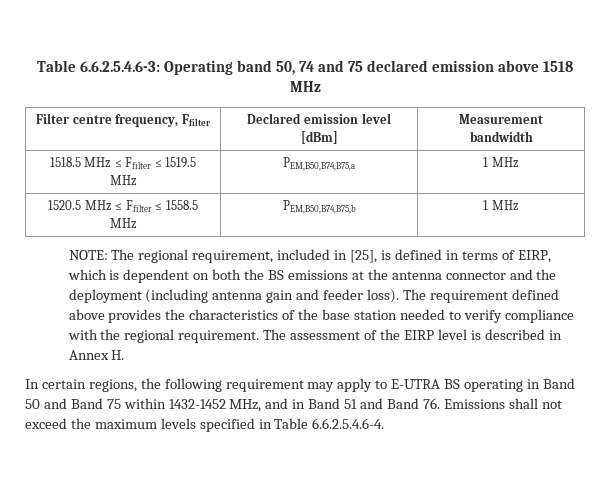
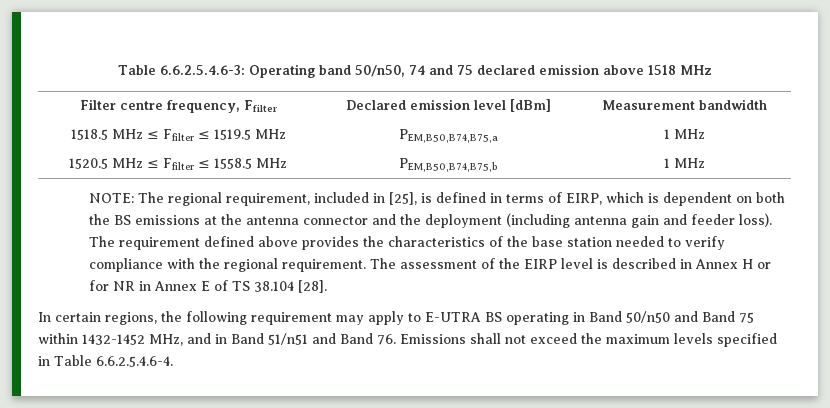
- Table 6.6.2.5.4.6-3: Operating band 50, 74 and 75 declared emission above 1518 MHz
+ Table 6.6.2.5.4.6-3: Operating band 50/n50, 74 and 75 declared emission above 1518 MHz
- The assessment of the EIRP level is described in Annex H.
+ The assessment of the EIRP level is described in Annex H or for NR in Annex E of TS 38.104 [28].
- In certain regions, the following requirement may apply to E-UTRA BS operating in Band 50 and Band 75 within 1432-1452 MHz, and in Band 51 and Band 76. Emissions shall not exceed the maximum levels specified in Table 6.6.2.5.4.6-4.
+ In certain regions, the following requirement may apply to E-UTRA BS operating in Band 50/n50 and Band 75 within 1432-1452 MHz, and in Band 51/n51 and Band 76. Emissions shall not exceed the maximum levels specified in Table 6.6.2.5.4.6-4.

